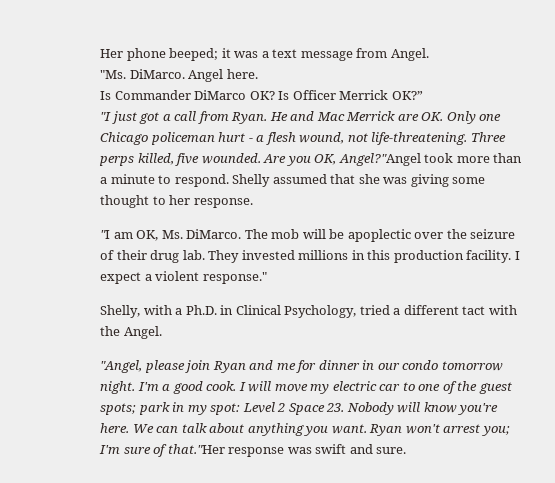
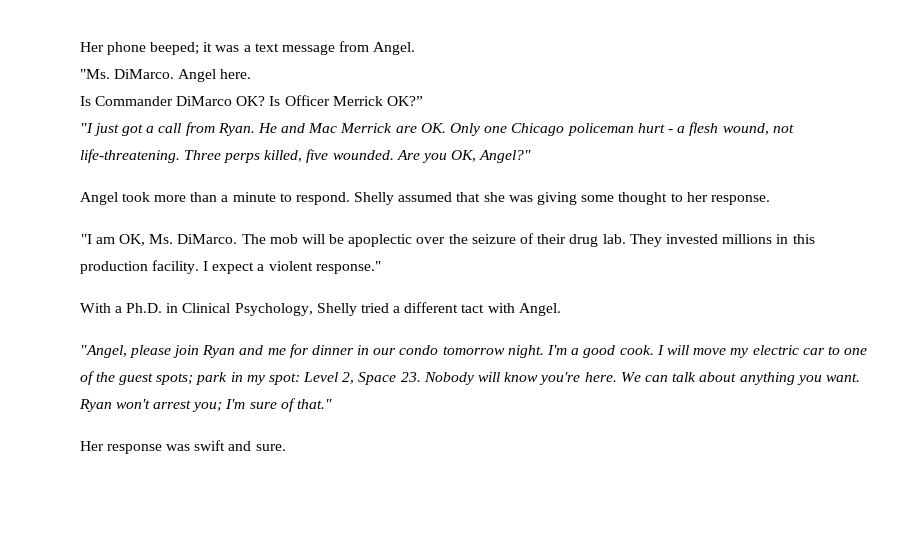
- Are you OK, Angel?"Angel took more than a minute to respond.
+ Are you OK, Angel?"
+ Angel took more than a minute to respond.
- Shelly, with a Ph.D. in Clinical Psychology, tried a different tact with the Angel.
+ With a Ph.D. in Clinical Psychology, Shelly tried a different tact with Angel.
- I will move my electric car to one of the guest spots; park in my spot: Level 2 Space 23. Nobody will know you're here.
+ I will move my electric car to one of the guest spots; park in my spot: Level 2, Space 23. Nobody will know you're here.
- Ryan won't arrest you; I'm sure of that."Her response was swift and sure.
+ Ryan won't arrest you; I'm sure of that."
+ Her response was swift and sure.

